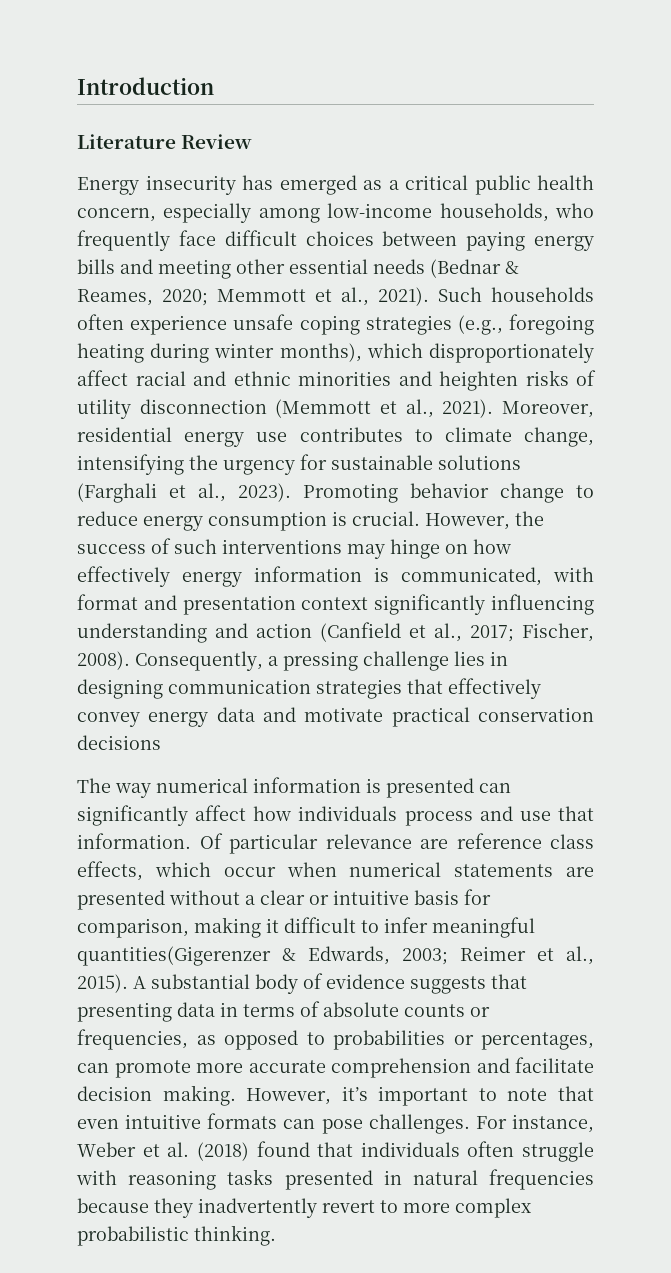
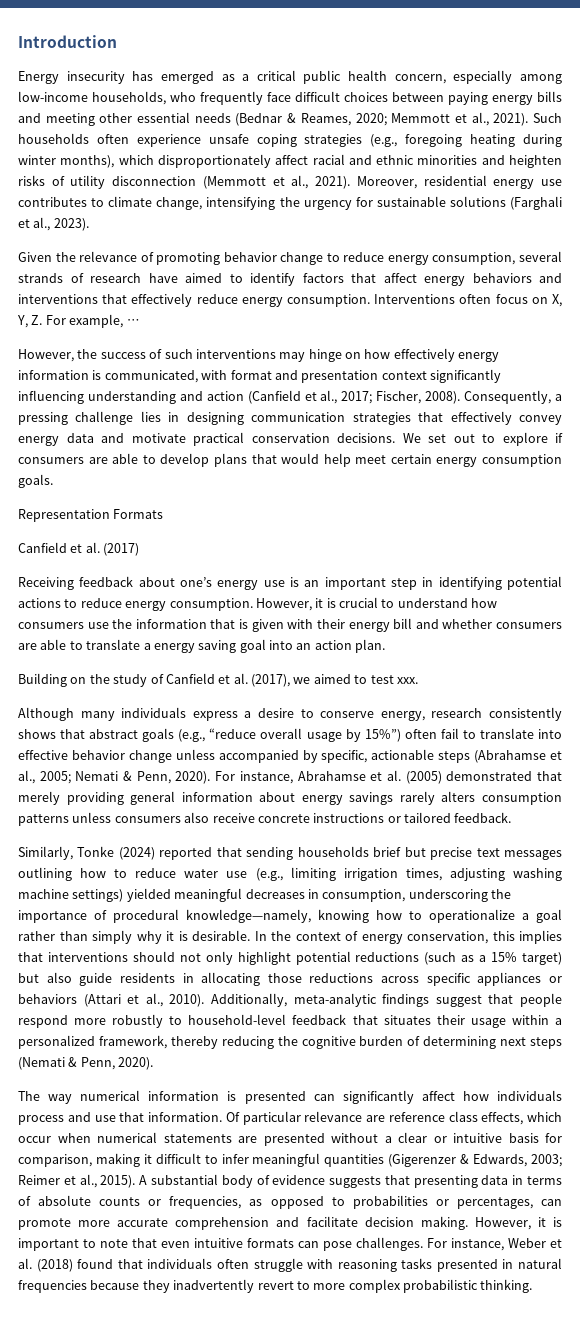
- Literature Review
- Moreover, residential energy use contributes to climate change, intensifying the urgency for sustainable solutions (Farghali et al., 2023). Promoting behavior change to reduce energy consumption is crucial. However, the success of such interventions may hinge on how effectively energy information is communicated, with format and presentation context significantly influencing understanding and action (Canfield et al., 2017; Fischer, 2008).
+ Moreover, residential energy use contributes to climate change, intensifying the urgency for sustainable solutions (Farghali et al., 2023).
+ Given the relevance of promoting behavior change to reduce energy consumption, several strands of research have aimed to identify factors that affect energy behaviors and interventions that effectively reduce energy consumption. Interventions often focus on X, Y, Z. For example, …
+ However, the success of such interventions may hinge on how effectively energy information is communicated, with format and presentation context significantly influencing understanding and action (Canfield et al., 2017; Fischer, 2008).
- Consequently, a pressing challenge lies in designing communication strategies that effectively convey energy data and motivate practical conservation decisions
+ Consequently, a pressing challenge lies in designing communication strategies that effectively convey energy data and motivate practical conservation decisions. We set out to explore if consumers are able to develop plans that would help meet certain energy consumption goals.
+ Representation Formats
+ Canfield et al. (2017)
+ Receiving feedback about one’s energy use is an important step in identifying potential actions to reduce energy consumption. However, it is crucial to understand how consumers use the information that is given with their energy bill and whether consumers are able to translate a energy saving goal into an action plan.
+ Building on the study of Canfield et al. (2017), we aimed to test xxx.
+ Although many individuals express a desire to conserve energy, research consistently shows that abstract goals (e.g., “reduce overall usage by 15%”) often fail to translate into effective behavior change unless accompanied by specific, actionable steps (Abrahamse et al., 2005; Nemati & Penn, 2020). For instance, Abrahamse et al. (2005) demonstrated that merely providing general information about energy savings rarely alters consumption patterns unless consumers also receive concrete instructions or tailored feedback.
+ Similarly, Tonke (2024) reported that sending households brief but precise text messages outlining how to reduce water use (e.g., limiting irrigation times, adjusting washing machine settings) yielded meaningful decreases in consumption, underscoring the importance of procedural knowledge—namely, knowing how to operationalize a goal rather than simply why it is desirable. In the context of energy conservation, this implies that interventions should not only highlight potential reductions (such as a 15% target) but also guide residents in allocating those reductions across specific appliances or behaviors (Attari et al., 2010). Additionally, meta-analytic findings suggest that people respond more robustly to household-level feedback that situates their usage within a personalized framework, thereby reducing the cognitive burden of determining next steps (Nemati & Penn, 2020).
- Of particular relevance are reference class effects, which occur when numerical statements are presented without a clear or intuitive basis for comparison, making it difficult to infer meaningful quantities(Gigerenzer & Edwards, 2003; Reimer et al., 2015).
+ Of particular relevance are reference class effects, which occur when numerical statements are presented without a clear or intuitive basis for comparison, making it difficult to infer meaningful quantities (Gigerenzer & Edwards, 2003; Reimer et al., 2015).
- However, it’s important to note that even intuitive formats can pose challenges.
+ However, it is important to note that even intuitive formats can pose challenges.

